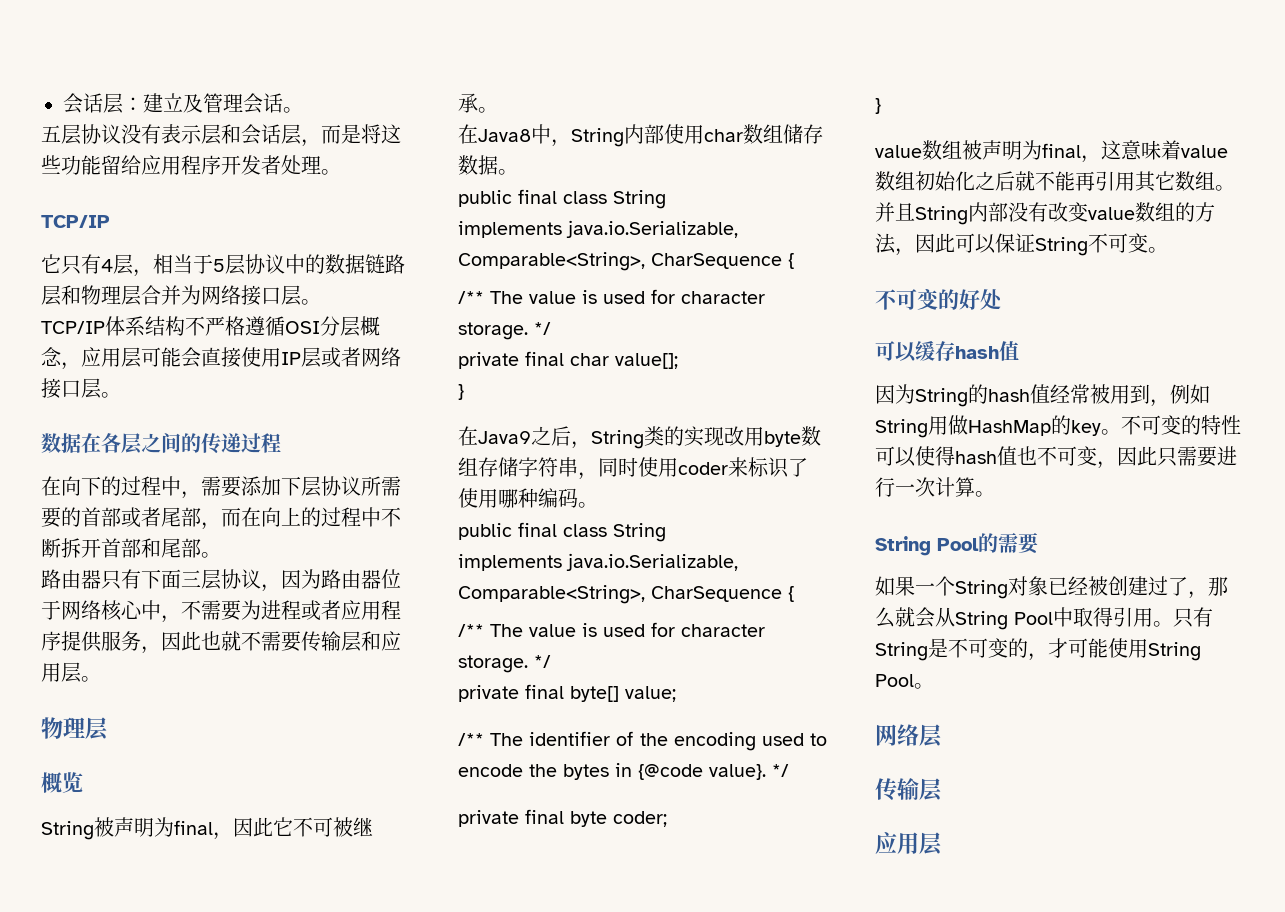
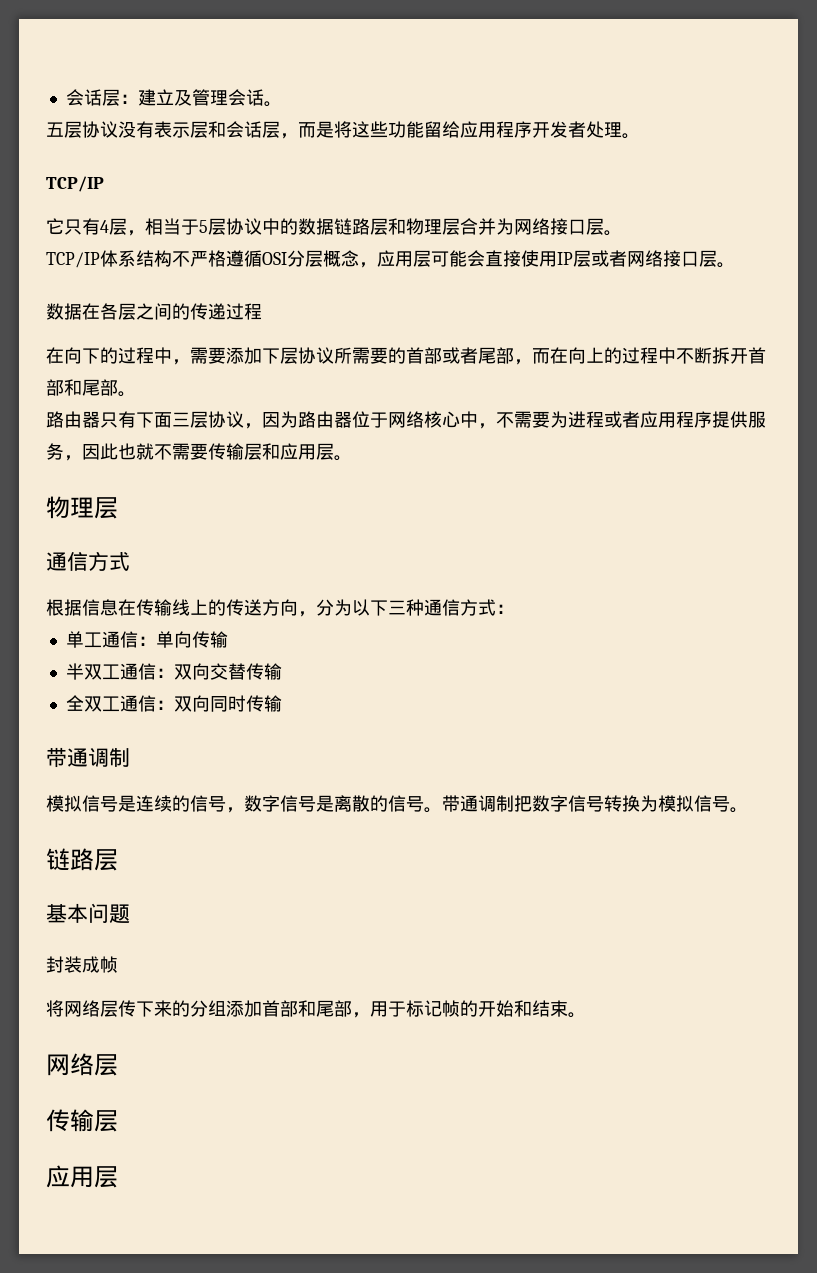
  路由器只有下面三层协议，因为路由器位于网络核心中，不需要为进程或者应用程序提供服务，因此也就不需要传输层和应用层。
  物理层
- 概览
- String被声明为final，因此它不可被继承。
- 在Java8中，String内部使用char数组储存数据。
- public final class String
- implements java.io.Serializable, Comparable<String>, CharSequence {
- /** The value is used for character storage. */
- private final char value[];
- }
- 在Java9之后，String类的实现改用byte数组存储字符串，同时使用coder来标识了使用哪种编码。
- public final class String
- implements java.io.Serializable, Comparable<String>, CharSequence {
- /** The value is used for character storage. */
- private final byte[] value;
- /** The identifier of the encoding used to encode the bytes in {@code value}. */
- private final byte coder;
- }
- value数组被声明为final，这意味着value数组初始化之后就不能再引用其它数组。并且String内部没有改变value数组的方法，因此可以保证String不可变。
- 不可变的好处
- 可以缓存hash值
- 因为String的hash值经常被用到，例如String用做HashMap的key。不可变的特性可以使得hash值也不可变，因此只需要进行一次计算。
- String Pool的需要
- 如果一个String对象已经被创建过了，那么就会从String Pool中取得引用。只有String是不可变的，才可能使用String Pool。
+ 通信方式
+ 根据信息在传输线上的传送方向，分为以下三种通信方式：
+ 单工通信：单向传输
+ 半双工通信：双向交替传输
+ 全双工通信：双向同时传输
+ 带通调制
+ 模拟信号是连续的信号，数字信号是离散的信号。带通调制把数字信号转换为模拟信号。
+ 链路层
+ 基本问题
+ 封装成帧
+ 将网络层传下来的分组添加首部和尾部，用于标记帧的开始和结束。

